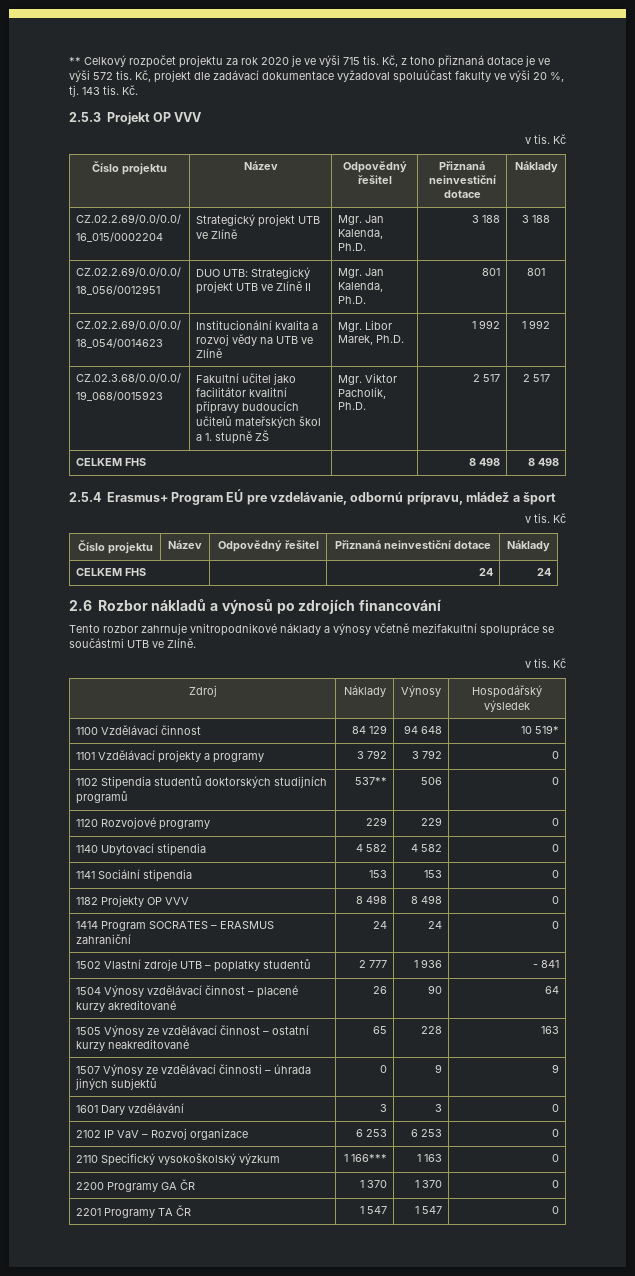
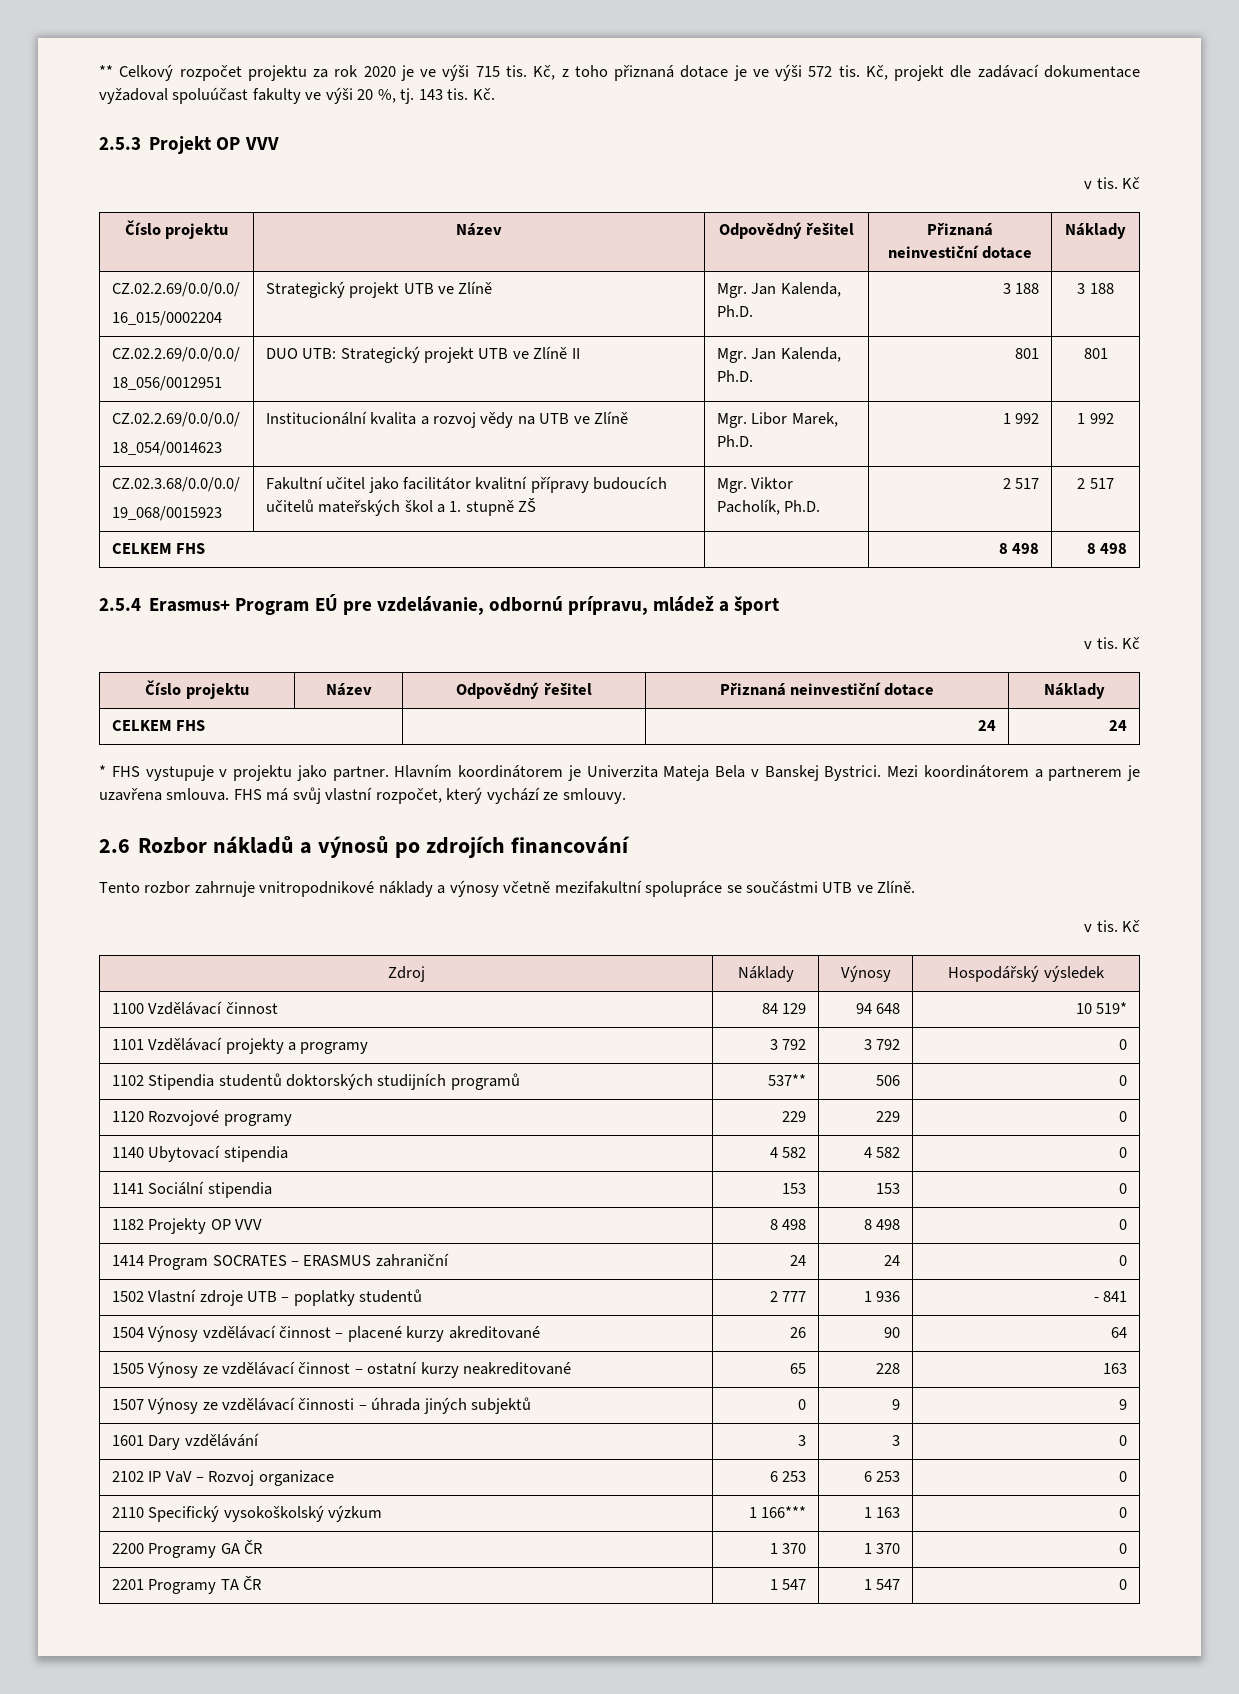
+ * FHS vystupuje v projektu jako partner. Hlavním koordinátorem je Univerzita Mateja Bela v Banskej Bystrici. Mezi koordinátorem a partnerem je uzavřena smlouva. FHS má svůj vlastní rozpočet, který vychází ze smlouvy.

